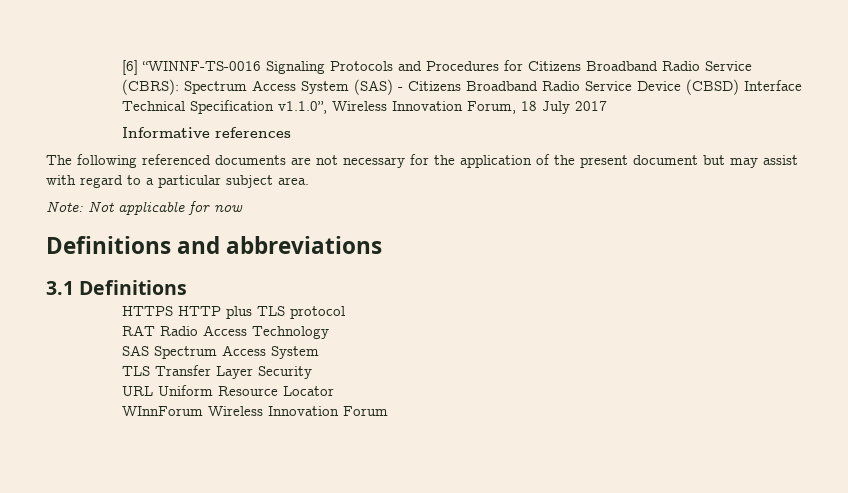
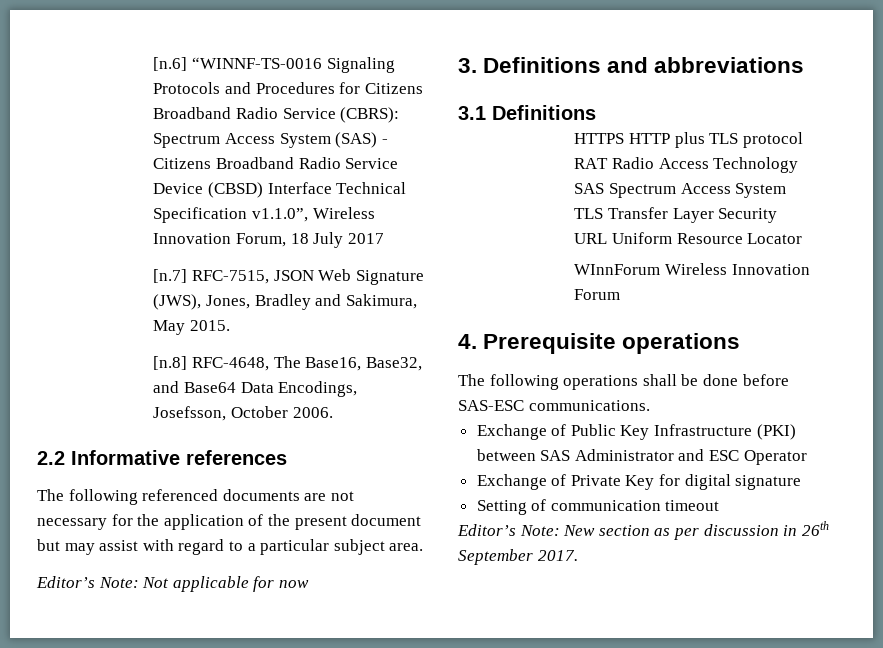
- [6] “WINNF-TS-0016 Signaling Protocols and Procedures for Citizens Broadband Radio Service (CBRS): Spectrum Access System (SAS) - Citizens Broadband Radio Service Device (CBSD) Interface Technical Specification v1.1.0”, Wireless Innovation Forum, 18 July 2017
+ [n.6] “WINNF-TS-0016 Signaling Protocols and Procedures for Citizens Broadband Radio Service (CBRS): Spectrum Access System (SAS) - Citizens Broadband Radio Service Device (CBSD) Interface Technical Specification v1.1.0”, Wireless Innovation Forum, 18 July 2017
- Informative references
+ [n.7] RFC-7515, JSON Web Signature (JWS), Jones, Bradley and Sakimura, May 2015.
+ [n.8] RFC-4648, The Base16, Base32, and Base64 Data Encodings, Josefsson, October 2006.
+ 2.2 Informative references
- Note: Not applicable for now
+ Editor’s Note: Not applicable for now
- Definitions and abbreviations
+ 3. Definitions and abbreviations
+ 4. Prerequisite operations
+ The following operations shall be done before SAS-ESC communications.
+ Exchange of Public Key Infrastructure (PKI) between SAS Administrator and ESC Operator
+ Exchange of Private Key for digital signature
+ Setting of communication timeout
+ Editor’s Note: New section as per discussion in 26th September 2017.

